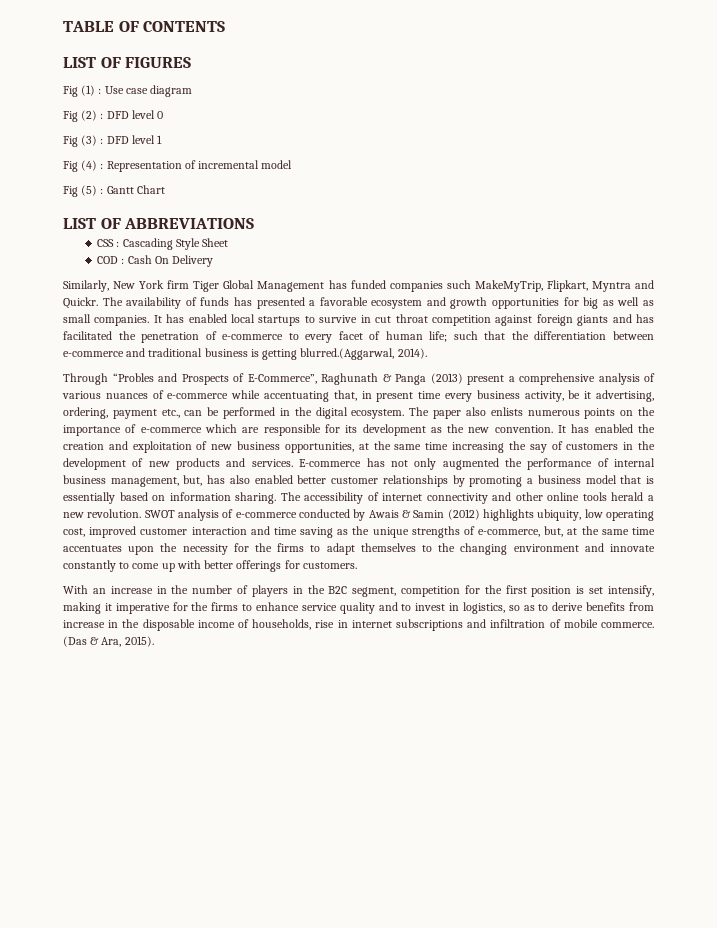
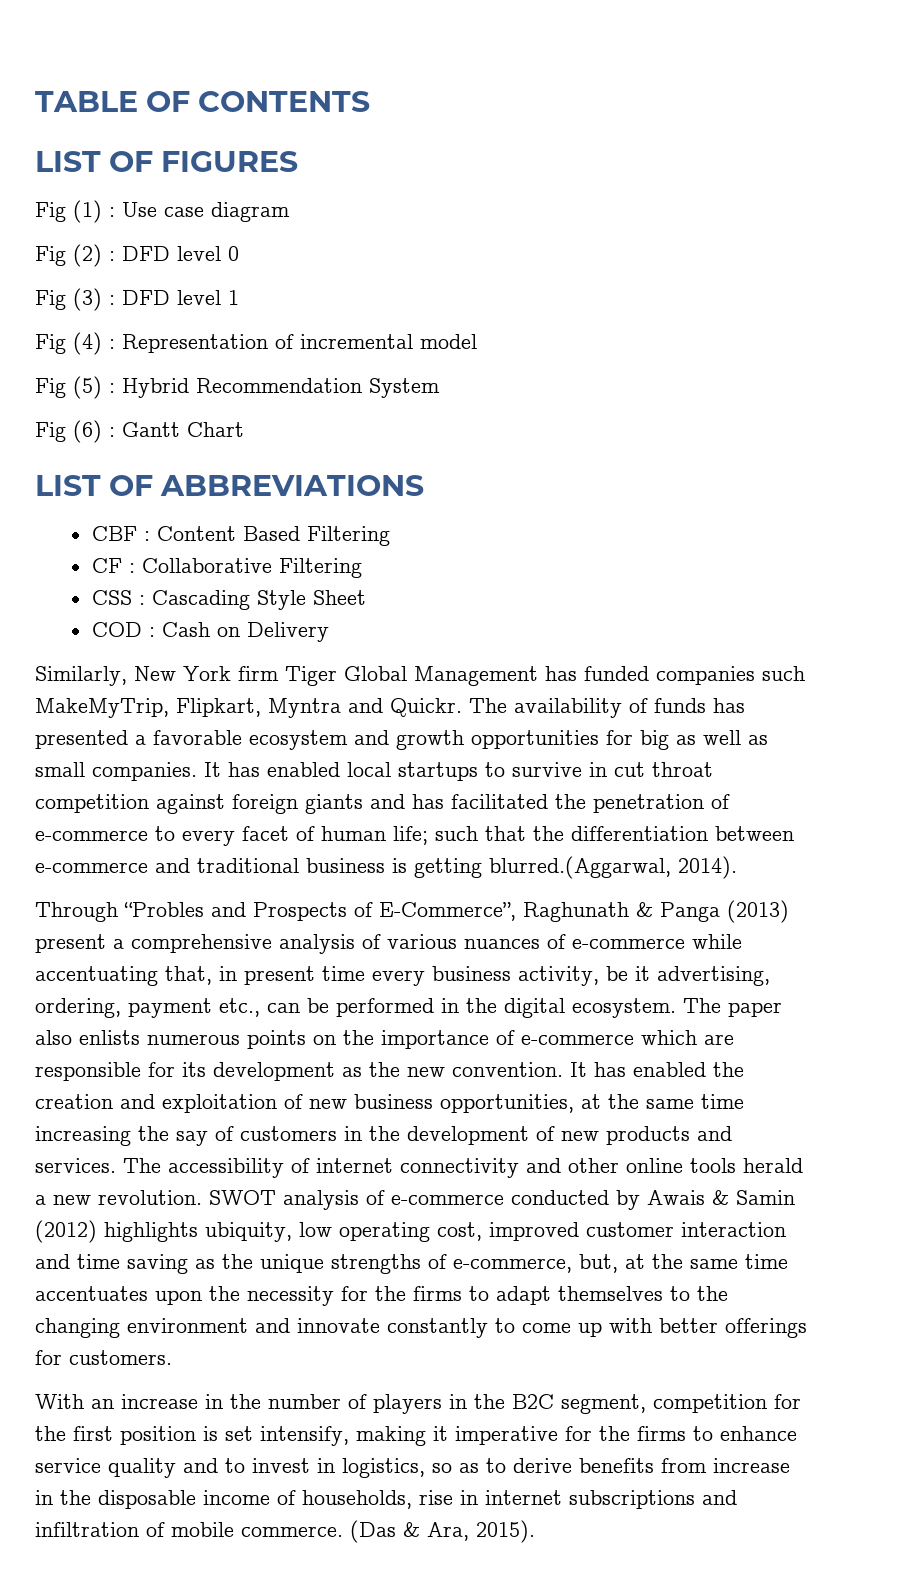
- Fig (5) : Gantt Chart
+ Fig (5) : Hybrid Recommendation System
+ Fig (6) : Gantt Chart
+ CBF : Content Based Filtering
+ CF : Collaborative Filtering
- COD : Cash On Delivery
+ COD : Cash on Delivery
- E-commerce has not only augmented the performance of internal business management, but, has also enabled better customer relationships by promoting a business model that is essentially based on information sharing.

